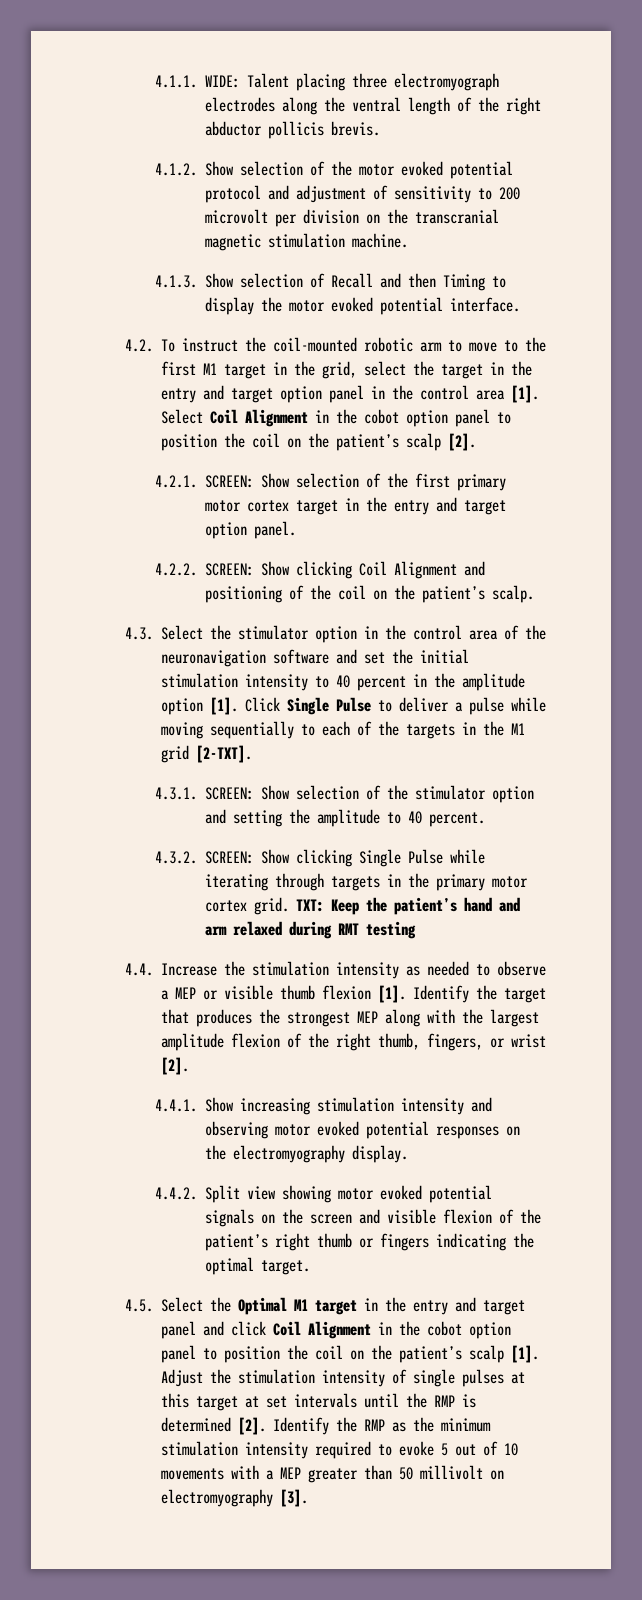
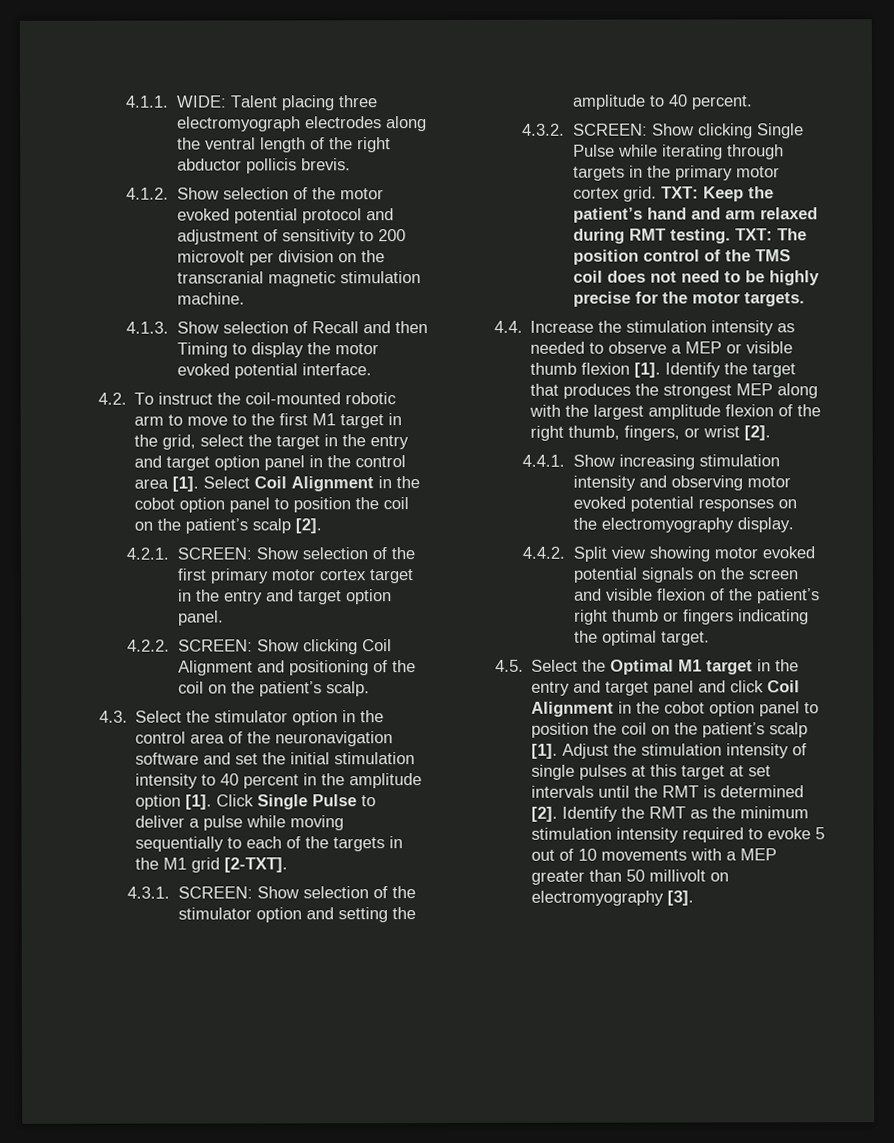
- TXT: Keep the patient’s hand and arm relaxed during RMT testing
+ TXT: Keep the patient’s hand and arm relaxed during RMT testing. TXT: The position control of the TMS coil does not need to be highly precise for the motor targets.
- Adjust the stimulation intensity of single pulses at this target at set intervals until the RMP is determined [2].
+ Adjust the stimulation intensity of single pulses at this target at set intervals until the RMT is determined [2].
- Identify the RMP as the minimum stimulation intensity required to evoke 5 out of 10 movements with a MEP greater than 50 millivolt on electromyography [3].
+ Identify the RMT as the minimum stimulation intensity required to evoke 5 out of 10 movements with a MEP greater than 50 millivolt on electromyography [3].

